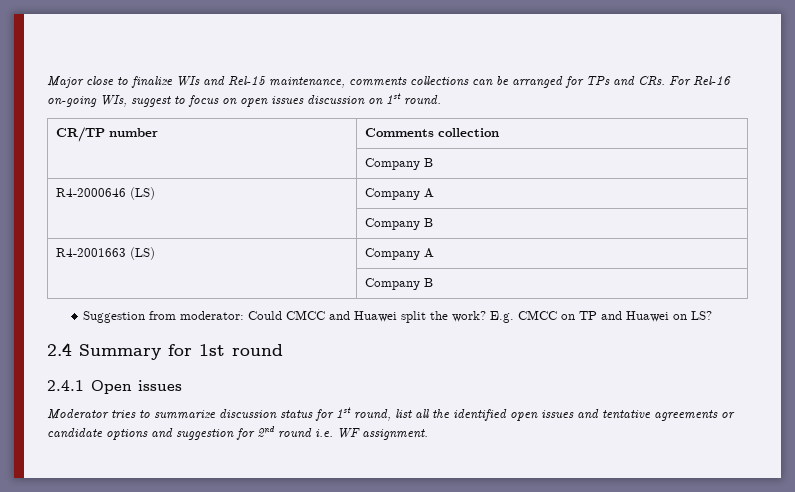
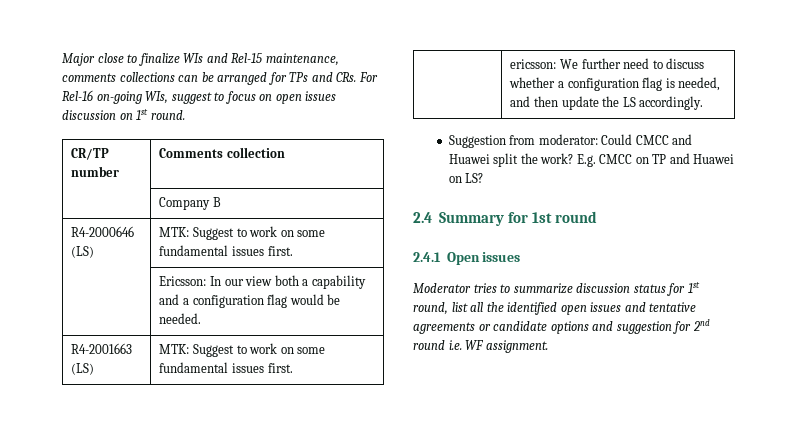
- R4-2000646 (LS) | Company A
- | Company B
- R4-2001663 (LS) | Company A
- | Company B
+ R4-2000646 (LS) | MTK: Suggest to work on some fundamental issues first.
+ | Ericsson: In our view both a capability and a configuration flag would be needed.
+ R4-2001663 (LS) | MTK: Suggest to work on some fundamental issues first.
+ | ericsson: We further need to discuss whether a configuration flag is needed, and then update the LS accordingly.

